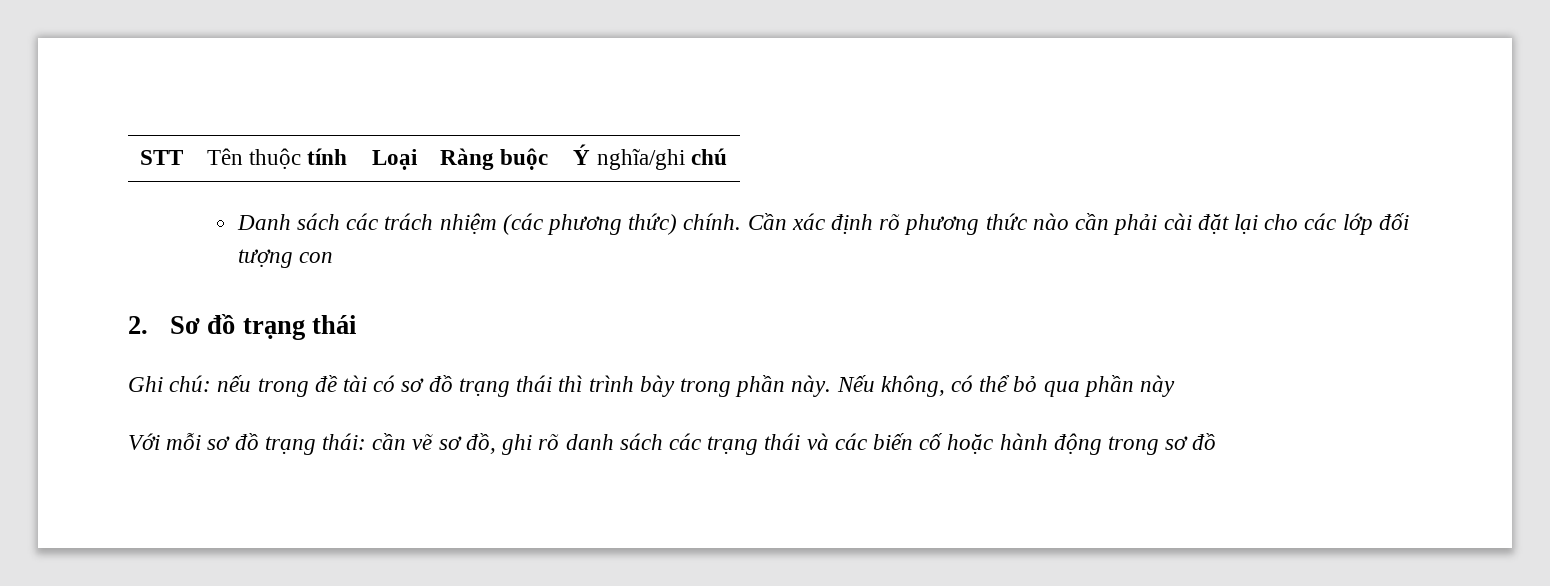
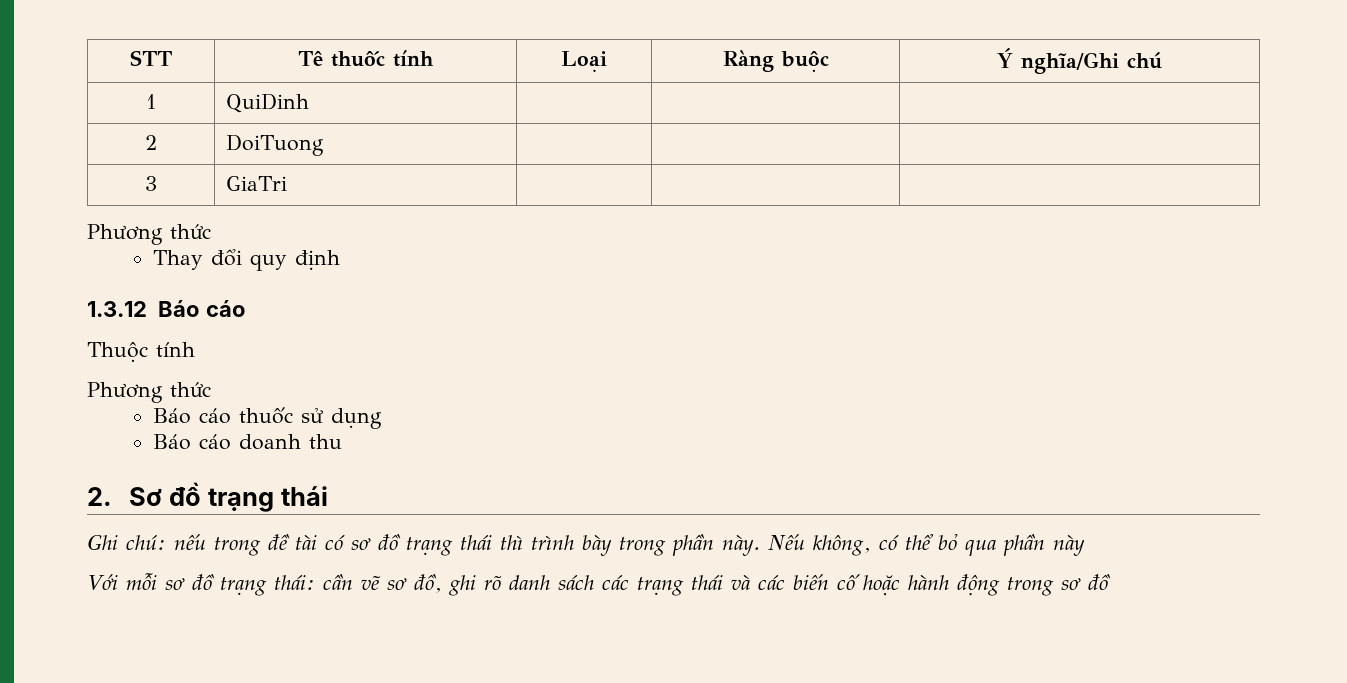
- STT | Tên thuộc tính | Loại | Ràng buộc | Ý nghĩa/ghi chú
+ STT | Tê thuốc tính | Loại | Ràng buộc | Ý nghĩa/Ghi chú
- Danh sách các trách nhiệm (các phương thức) chính. Cần xác định rõ phương thức nào cần phải cài đặt lại cho các lớp đối tượng con
+ 1 | QuiDinh | | |
+ 2 | DoiTuong | | |
+ 3 | GiaTri | | |
+ Phương thức
+ Thay đổi quy định
+ 1.3.12 Báo cáo
+ Thuộc tính
+ Phương thức
+ Báo cáo thuốc sử dụng
+ Báo cáo doanh thu

